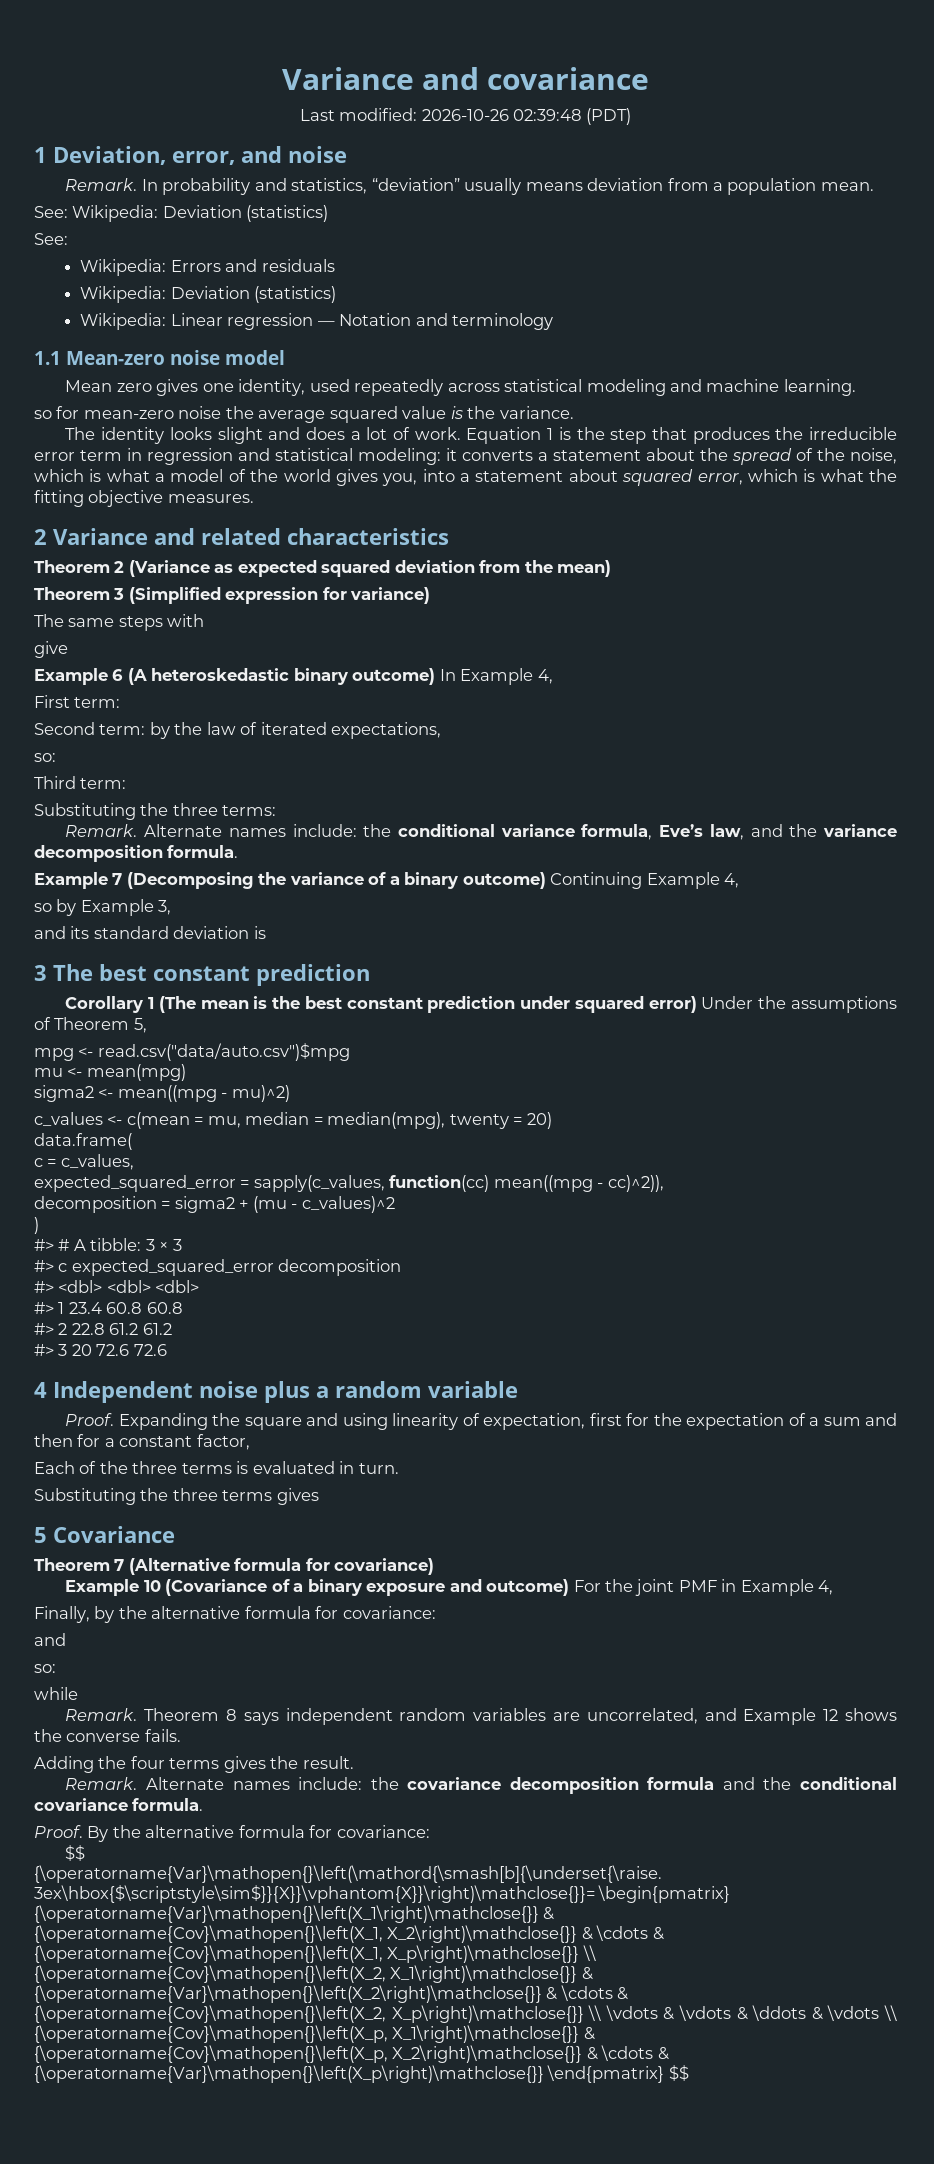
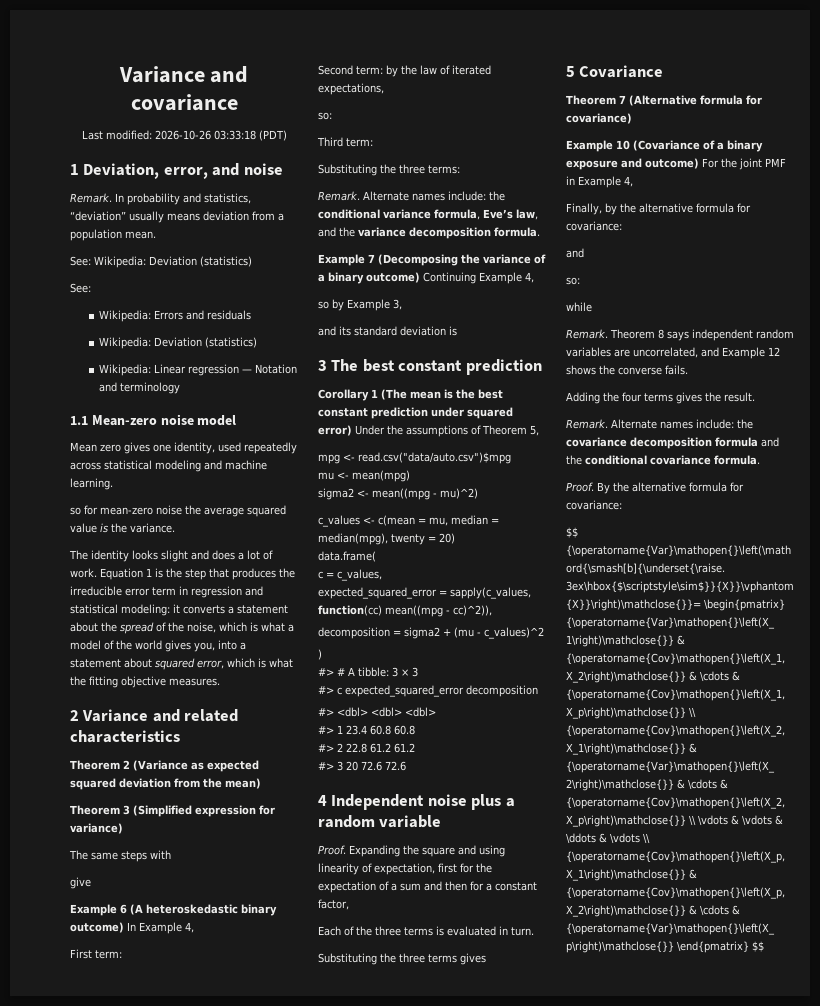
- Last modified: 2026-10-26 02:39:48 (PDT)
+ Last modified: 2026-10-26 03:33:18 (PDT)

